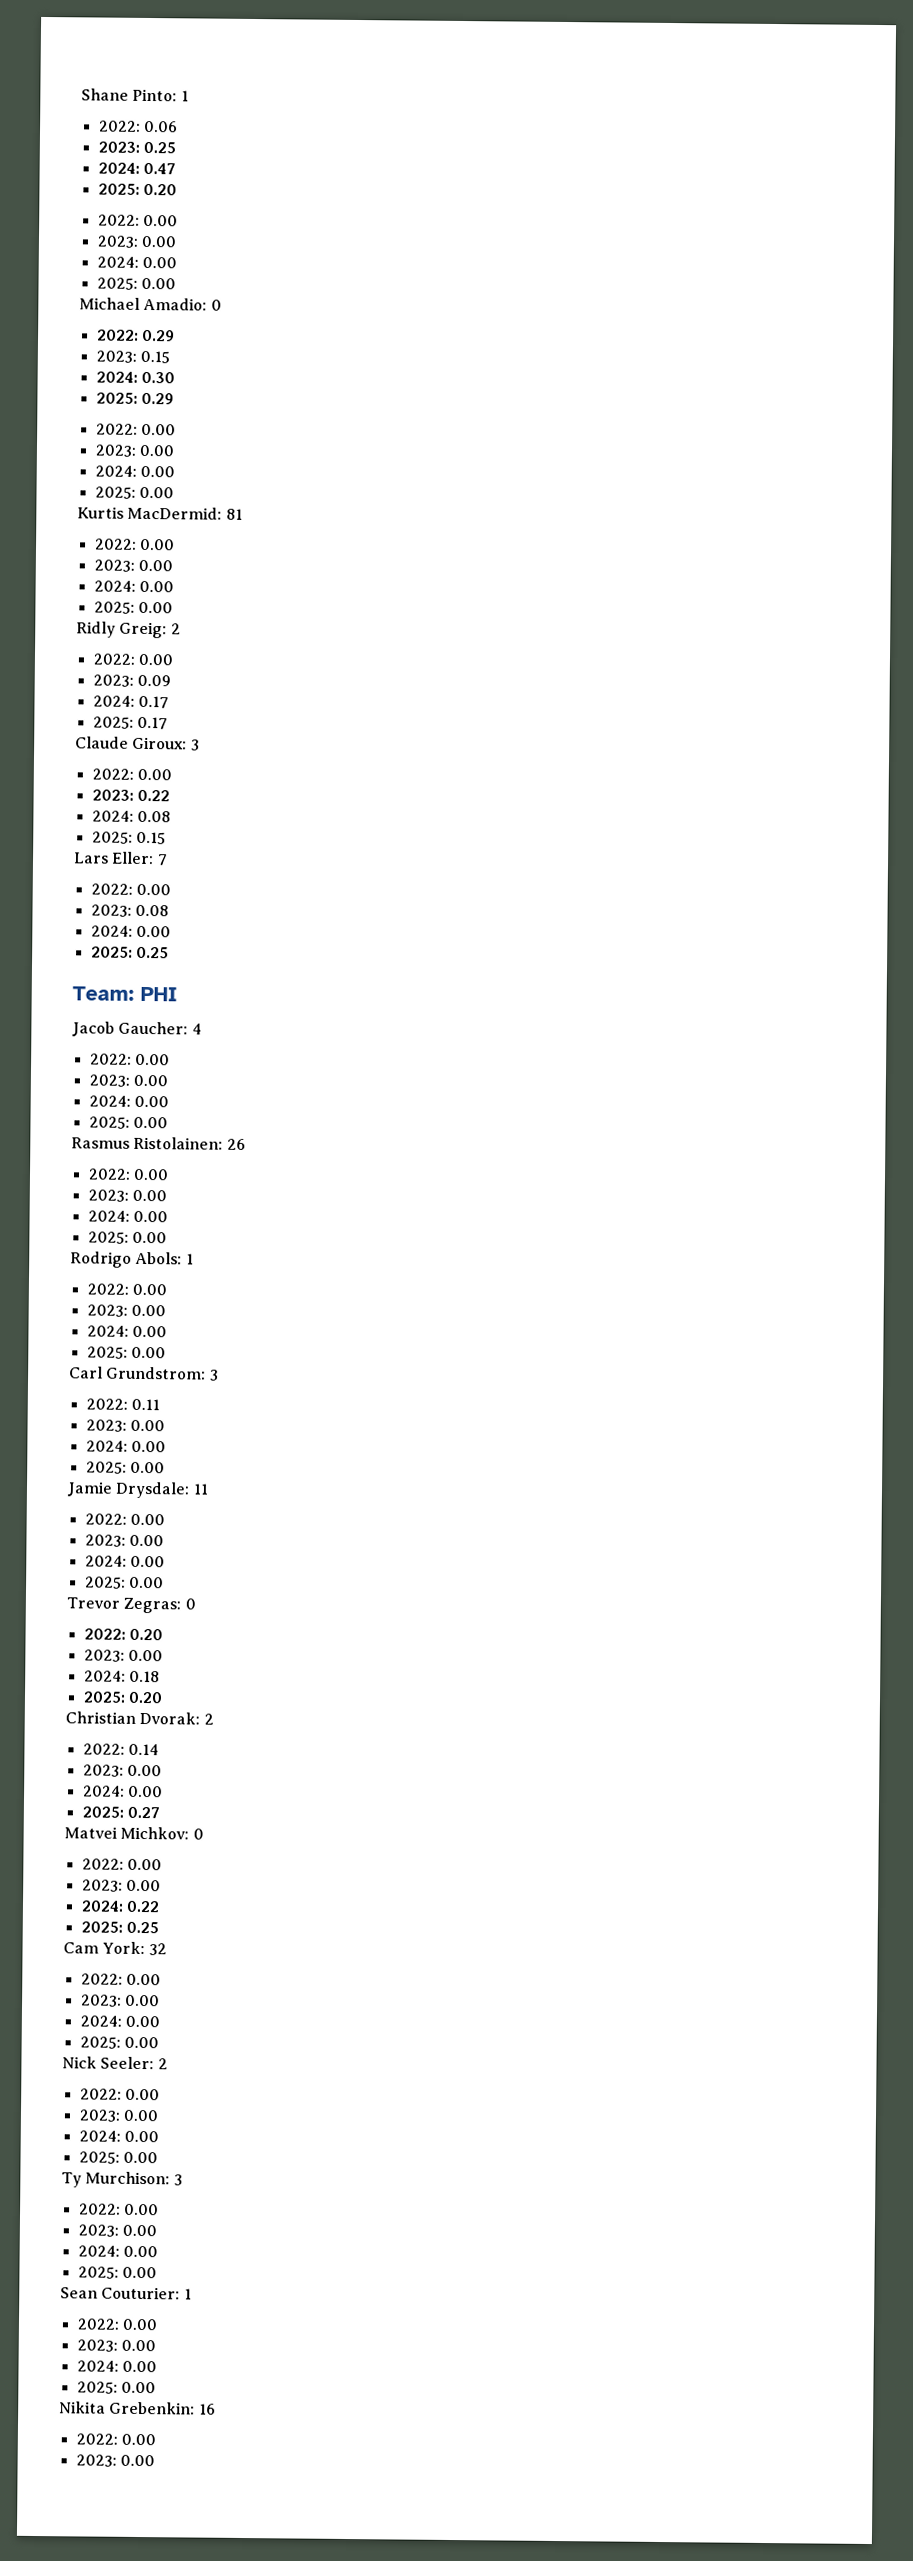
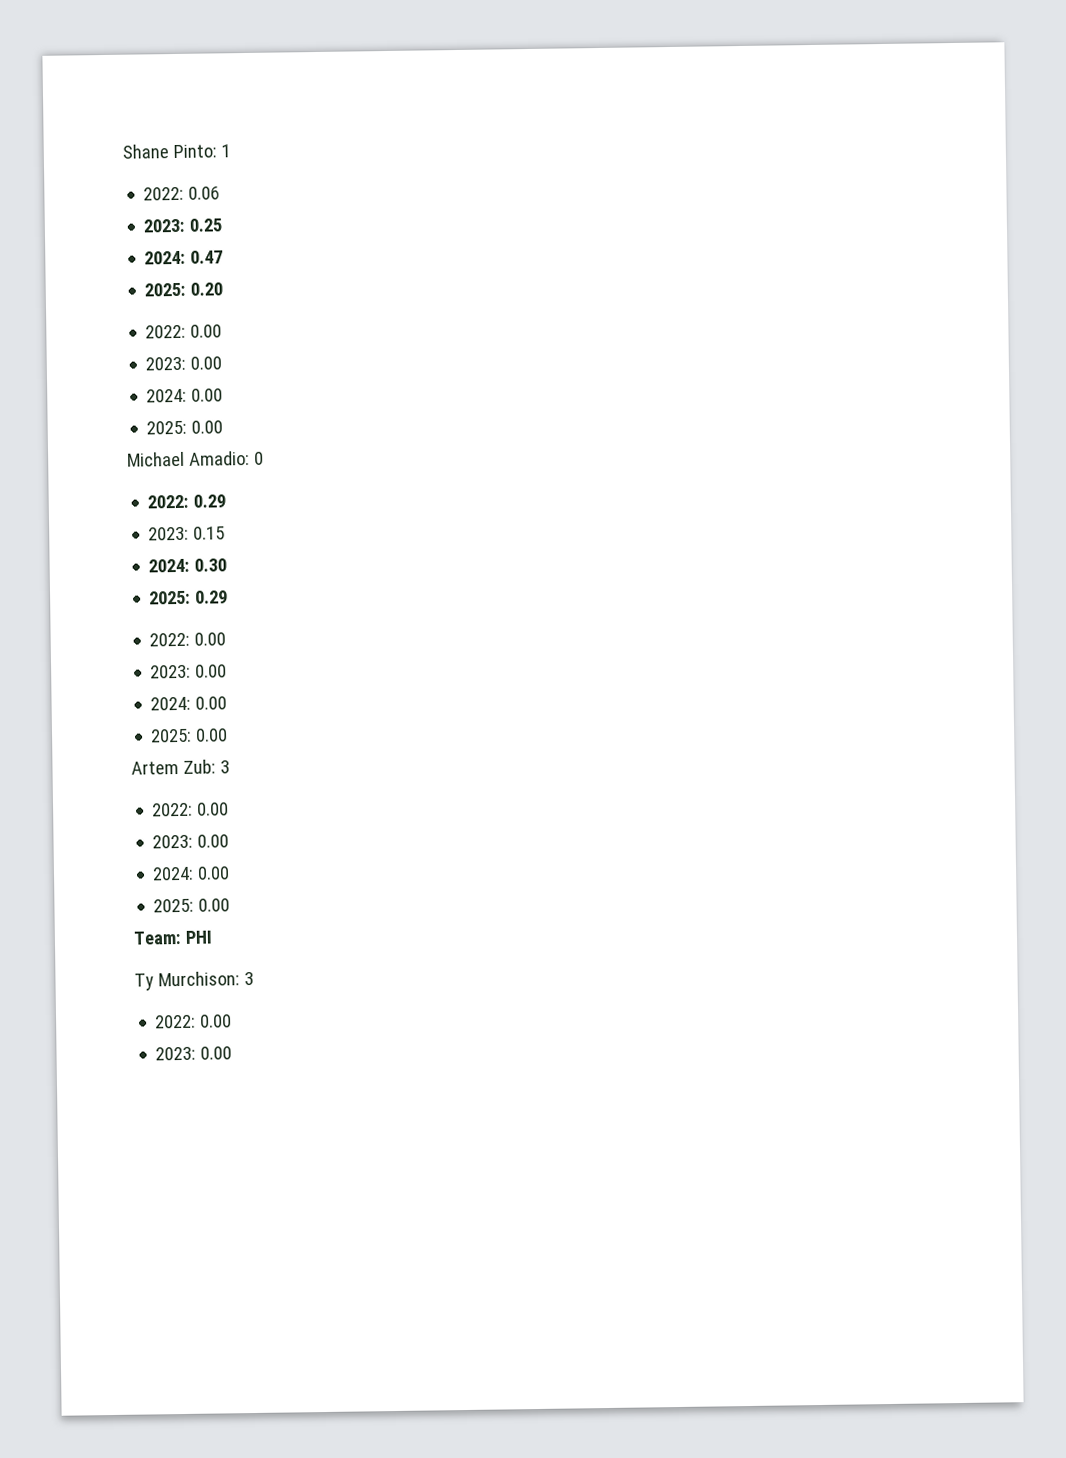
- Kurtis MacDermid: 81
- 2022: 0.00
- 2023: 0.00
- 2024: 0.00
- 2025: 0.00
- Ridly Greig: 2
- 2022: 0.00
- 2023: 0.09
- 2024: 0.17
- 2025: 0.17
- Claude Giroux: 3
- 2022: 0.00
- 2023: 0.22
- 2024: 0.08
- 2025: 0.15
- Lars Eller: 7
- 2022: 0.00
- 2023: 0.08
- 2024: 0.00
- 2025: 0.25
- Team: PHI
- Jacob Gaucher: 4
- 2022: 0.00
- 2023: 0.00
- 2024: 0.00
- 2025: 0.00
- Rasmus Ristolainen: 26
- 2022: 0.00
- 2023: 0.00
- 2024: 0.00
- 2025: 0.00
- Rodrigo Abols: 1
- 2022: 0.00
- 2023: 0.00
- 2024: 0.00
- 2025: 0.00
- Carl Grundstrom: 3
- 2022: 0.11
- 2023: 0.00
- 2024: 0.00
- 2025: 0.00
- Jamie Drysdale: 11
- 2022: 0.00
- 2023: 0.00
- 2024: 0.00
- 2025: 0.00
- Trevor Zegras: 0
- 2022: 0.20
- 2023: 0.00
- 2024: 0.18
- 2025: 0.20
- Christian Dvorak: 2
- 2022: 0.14
- 2023: 0.00
- 2024: 0.00
- 2025: 0.27
- Matvei Michkov: 0
- 2022: 0.00
- 2023: 0.00
- 2024: 0.22
- 2025: 0.25
- Cam York: 32
- 2022: 0.00
- 2023: 0.00
- 2024: 0.00
- 2025: 0.00
- Nick Seeler: 2
- 2022: 0.00
- 2023: 0.00
- 2024: 0.00
- 2025: 0.00
- Ty Murchison: 3
+ Artem Zub: 3
- Sean Couturier: 1
- 2022: 0.00
- 2023: 0.00
- 2024: 0.00
- 2025: 0.00
- Nikita Grebenkin: 16
+ Team: PHI
+ Ty Murchison: 3

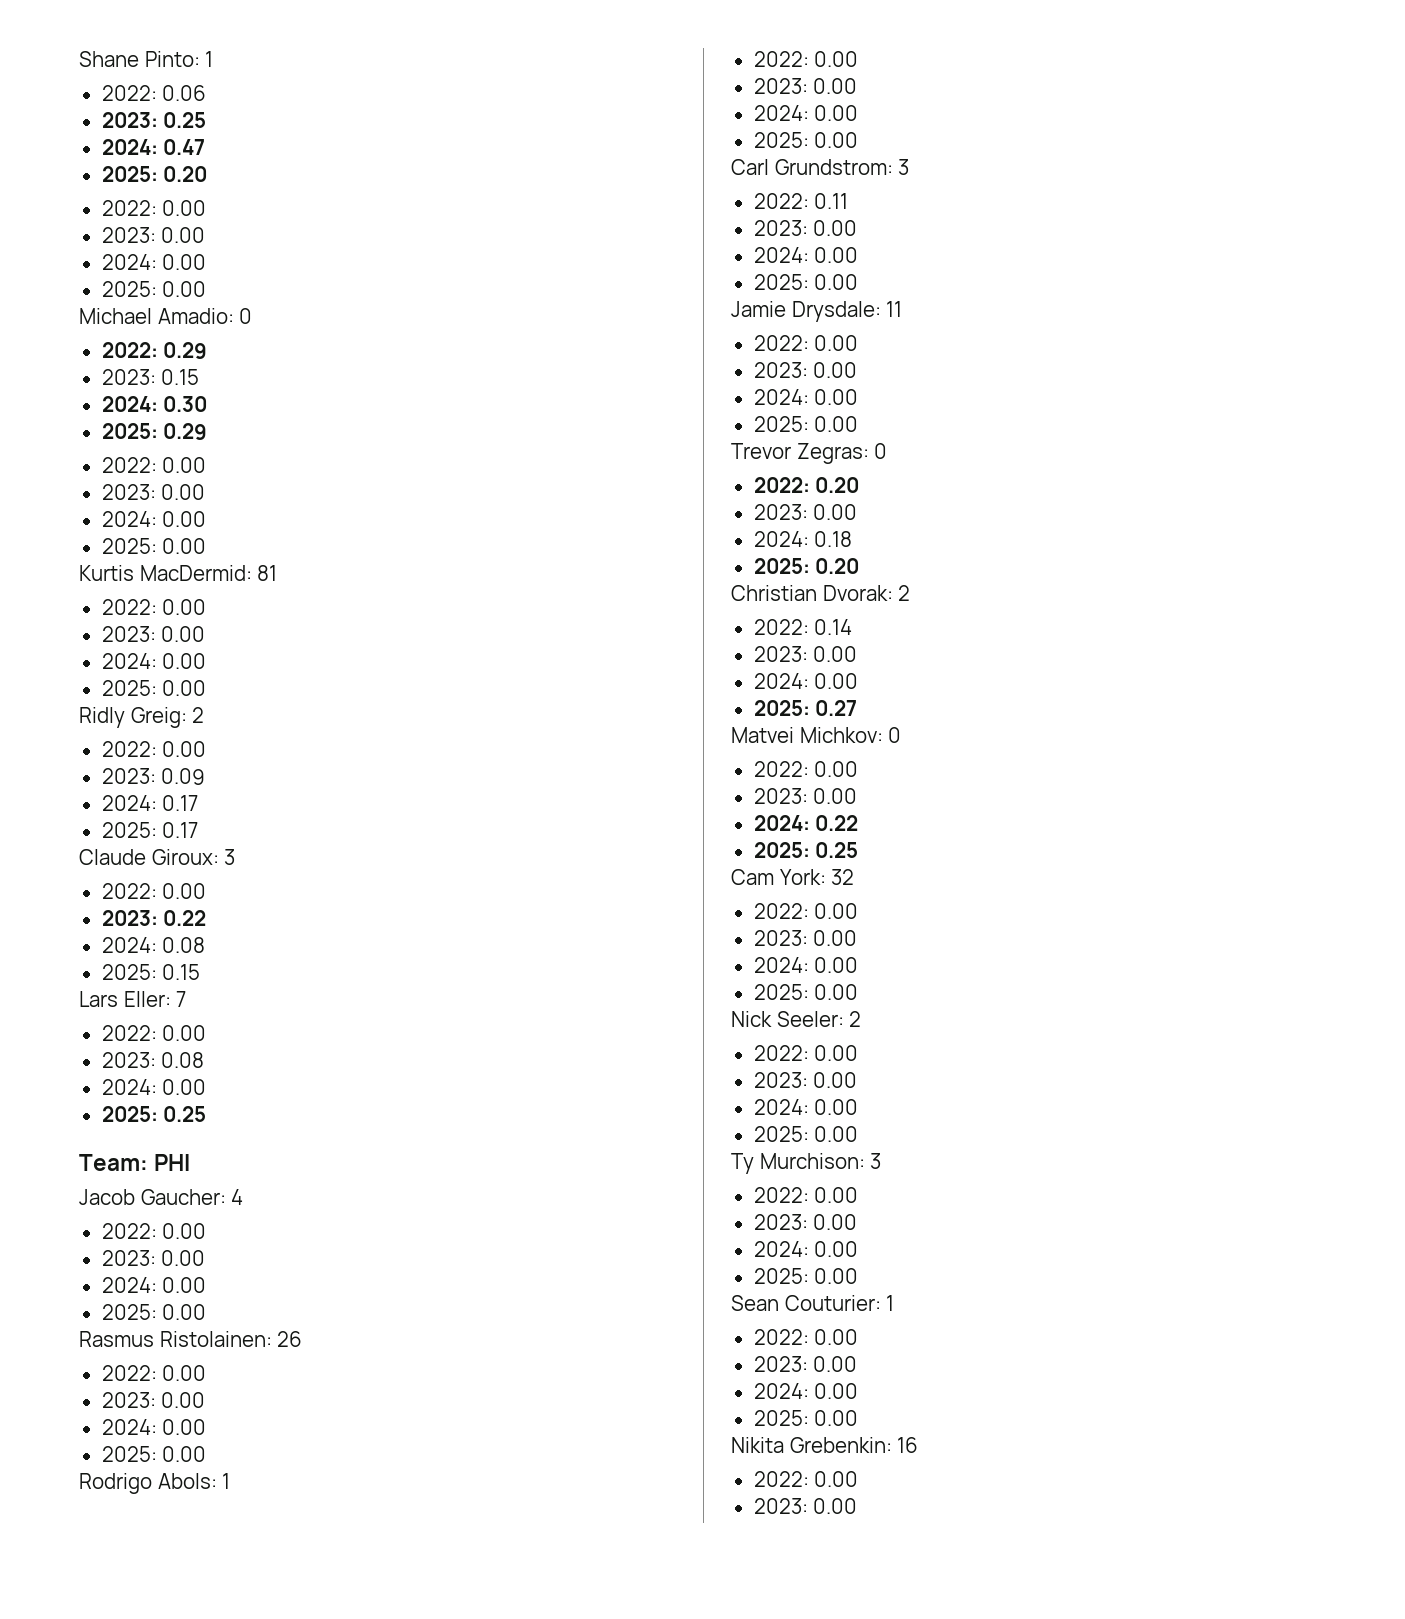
- Artem Zub: 3
+ Kurtis MacDermid: 81
+ 2022: 0.00
+ 2023: 0.00
+ 2024: 0.00
+ 2025: 0.00
+ Ridly Greig: 2
+ 2022: 0.00
+ 2023: 0.09
+ 2024: 0.17
+ 2025: 0.17
+ Claude Giroux: 3
+ 2022: 0.00
+ 2023: 0.22
+ 2024: 0.08
+ 2025: 0.15
+ Lars Eller: 7
+ 2022: 0.00
+ 2023: 0.08
+ 2024: 0.00
+ 2025: 0.25
+ Team: PHI
+ Jacob Gaucher: 4
+ 2022: 0.00
+ 2023: 0.00
+ 2024: 0.00
+ 2025: 0.00
+ Rasmus Ristolainen: 26
+ 2022: 0.00
+ 2023: 0.00
+ 2024: 0.00
+ 2025: 0.00
+ Rodrigo Abols: 1
+ 2022: 0.00
+ 2023: 0.00
+ 2024: 0.00
+ 2025: 0.00
+ Carl Grundstrom: 3
+ 2022: 0.11
+ 2023: 0.00
+ 2024: 0.00
+ 2025: 0.00
+ Jamie Drysdale: 11
+ 2022: 0.00
+ 2023: 0.00
+ 2024: 0.00
+ 2025: 0.00
+ Trevor Zegras: 0
+ 2022: 0.20
+ 2023: 0.00
+ 2024: 0.18
+ 2025: 0.20
+ Christian Dvorak: 2
+ 2022: 0.14
+ 2023: 0.00
+ 2024: 0.00
+ 2025: 0.27
+ Matvei Michkov: 0
+ 2022: 0.00
+ 2023: 0.00
+ 2024: 0.22
+ 2025: 0.25
+ Cam York: 32
+ 2022: 0.00
+ 2023: 0.00
+ 2024: 0.00
+ 2025: 0.00
+ Nick Seeler: 2
+ 2022: 0.00
+ 2023: 0.00
+ 2024: 0.00
+ 2025: 0.00
+ Ty Murchison: 3
- Team: PHI
- Ty Murchison: 3
+ Sean Couturier: 1
+ 2022: 0.00
+ 2023: 0.00
+ 2024: 0.00
+ 2025: 0.00
+ Nikita Grebenkin: 16

